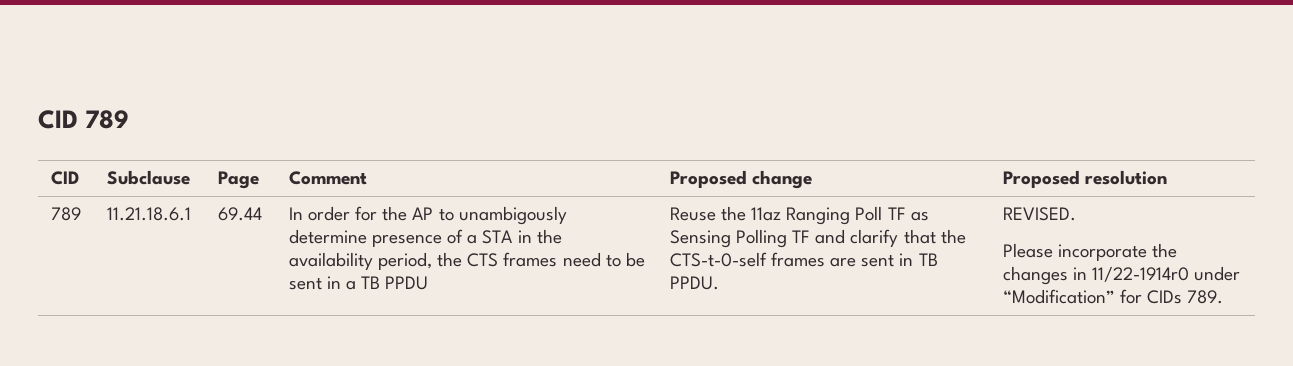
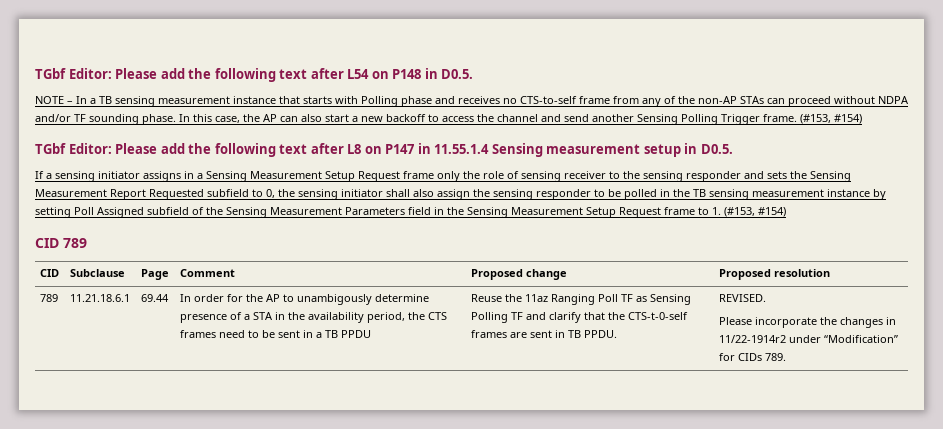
+ TGbf Editor: Please add the following text after L54 on P148 in D0.5.
+ NOTE – In a TB sensing measurement instance that starts with Polling phase and receives no CTS-to-self frame from any of the non-AP STAs can proceed without NDPA and/or TF sounding phase. In this case, the AP can also start a new backoff to access the channel and send another Sensing Polling Trigger frame. (#153, #154)
+ TGbf Editor: Please add the following text after L8 on P147 in 11.55.1.4 Sensing measurement setup in D0.5.
+ If a sensing initiator assigns in a Sensing Measurement Setup Request frame only the role of sensing receiver to the sensing responder and sets the Sensing Measurement Report Requested subfield to 0, the sensing initiator shall also assign the sensing responder to be polled in the TB sensing measurement instance by setting Poll Assigned subfield of the Sensing Measurement Parameters field in the Sensing Measurement Setup Request frame to 1. (#153, #154)
- Please incorporate the changes in 11/22-1914r0 under “Modification” for CIDs 789.
+ Please incorporate the changes in 11/22-1914r2 under “Modification” for CIDs 789.

